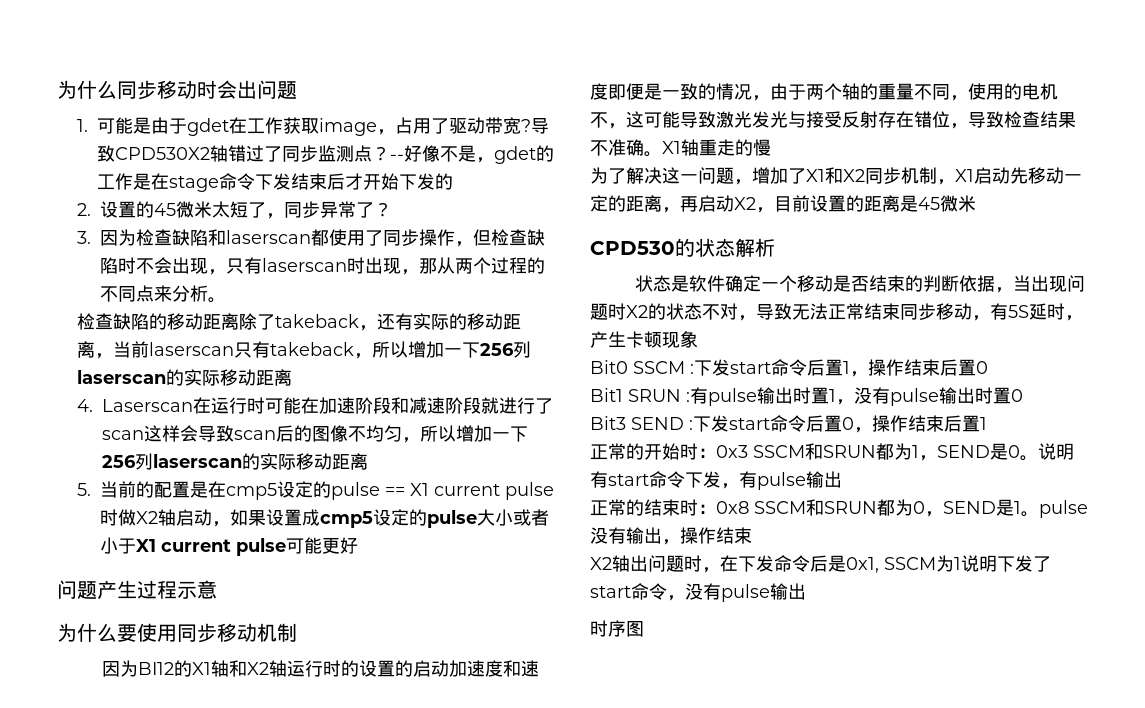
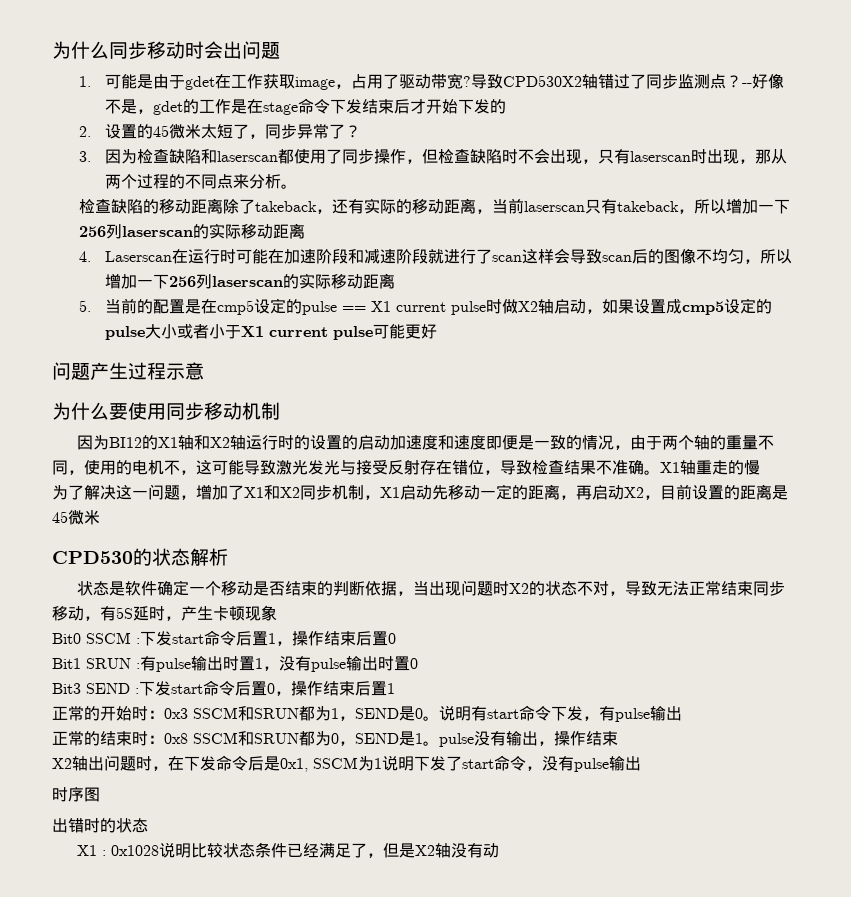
+ 出错时的状态
+ X1 : 0x1028说明比较状态条件已经满足了，但是X2轴没有动

